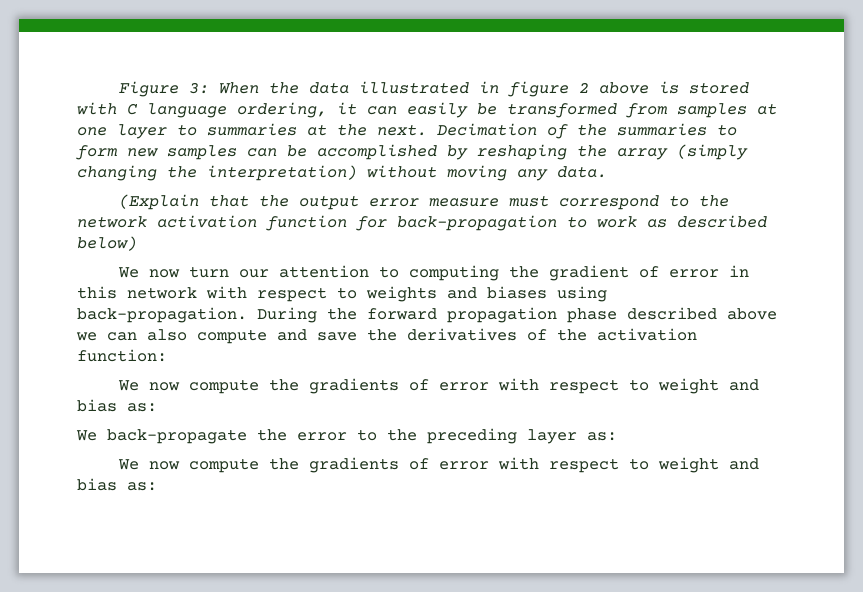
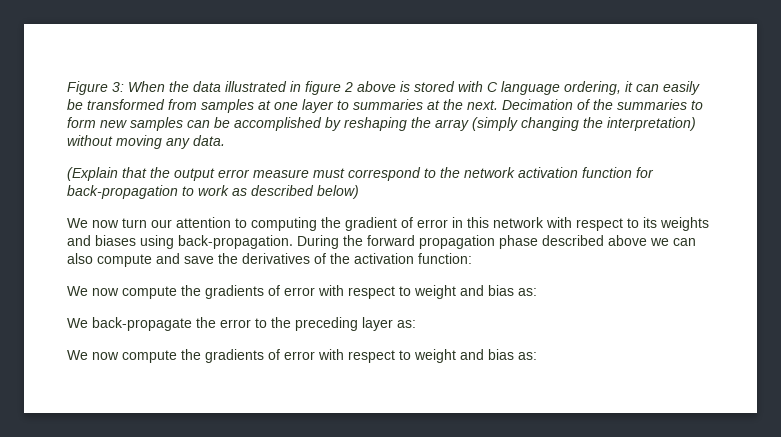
- We now turn our attention to computing the gradient of error in this network with respect to weights and biases using back-propagation.
+ We now turn our attention to computing the gradient of error in this network with respect to its weights and biases using back-propagation.

